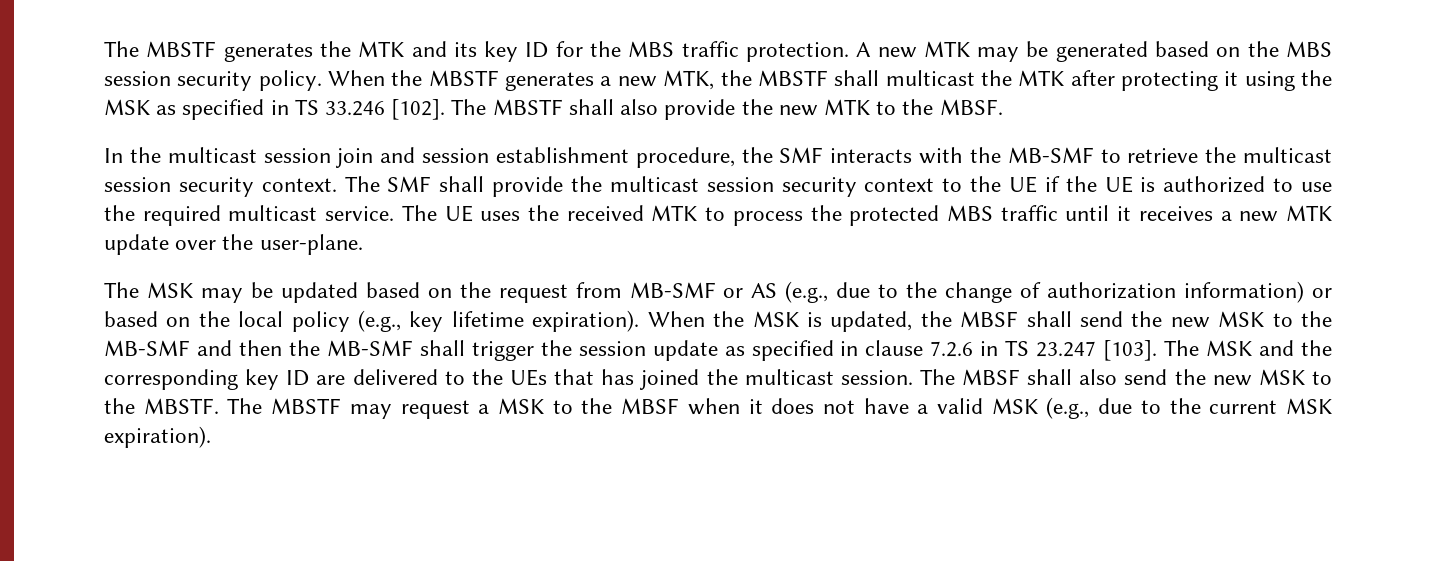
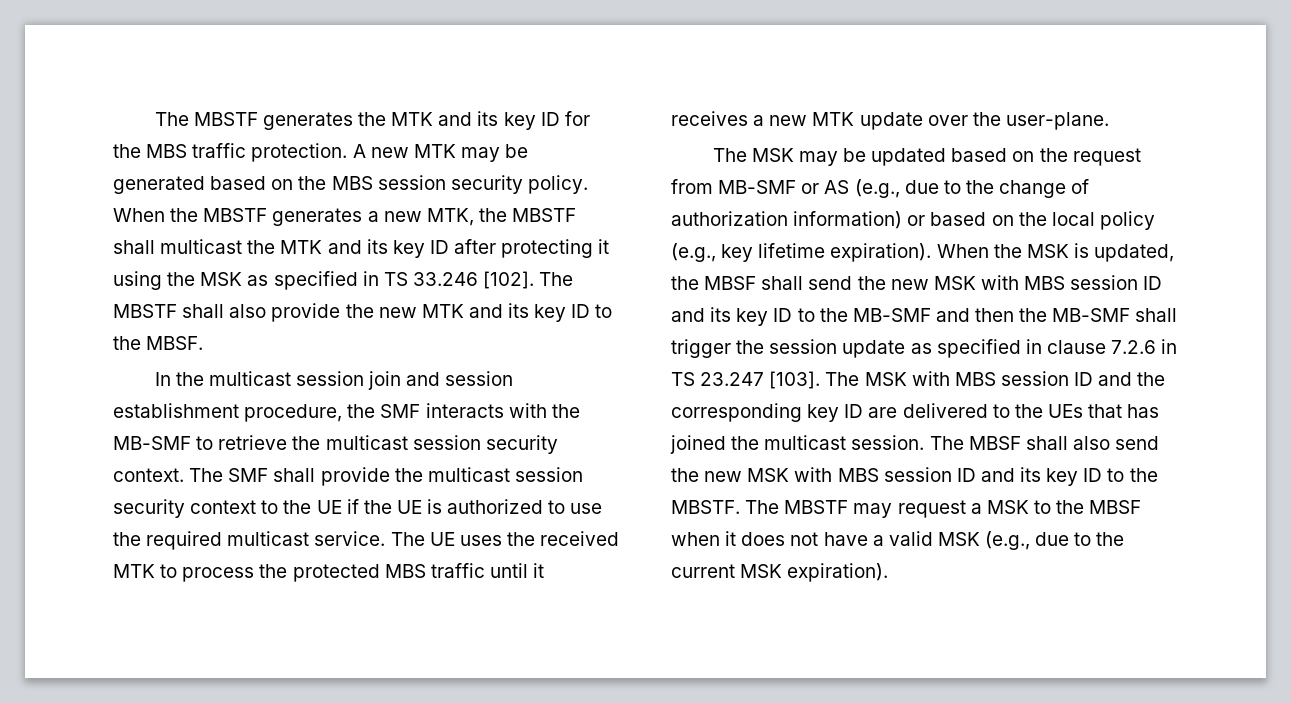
- When the MBSTF generates a new MTK, the MBSTF shall multicast the MTK after protecting it using the MSK as specified in TS 33.246 [102].
+ When the MBSTF generates a new MTK, the MBSTF shall multicast the MTK and its key ID after protecting it using the MSK as specified in TS 33.246 [102].
- The MBSTF shall also provide the new MTK to the MBSF.
+ The MBSTF shall also provide the new MTK and its key ID to the MBSF.
- When the MSK is updated, the MBSF shall send the new MSK to the MB-SMF and then the MB-SMF shall trigger the session update as specified in clause 7.2.6 in TS 23.247 [103].
+ When the MSK is updated, the MBSF shall send the new MSK with MBS session ID and its key ID to the MB-SMF and then the MB-SMF shall trigger the session update as specified in clause 7.2.6 in TS 23.247 [103].
- The MSK and the corresponding key ID are delivered to the UEs that has joined the multicast session.
+ The MSK with MBS session ID and the corresponding key ID are delivered to the UEs that has joined the multicast session.
- The MBSF shall also send the new MSK to the MBSTF.
+ The MBSF shall also send the new MSK with MBS session ID and its key ID to the MBSTF.

